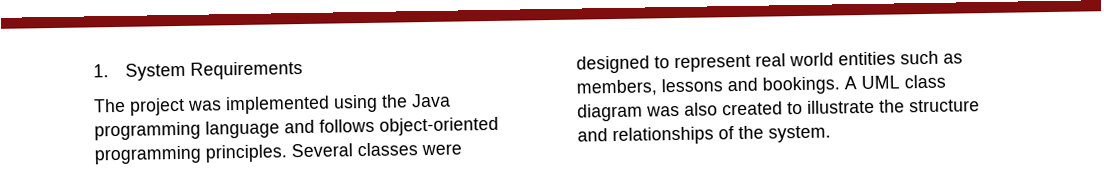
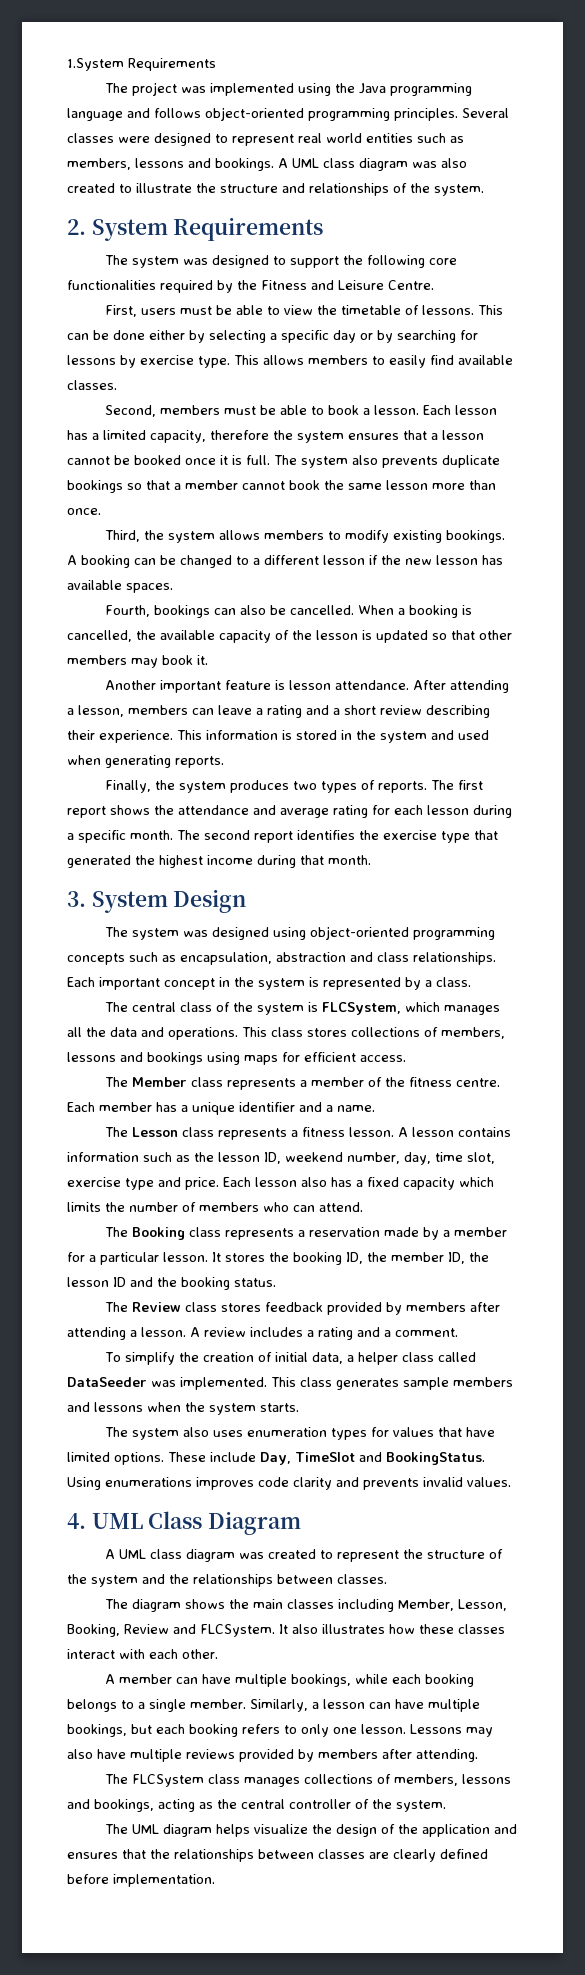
- 1. System Requirements
+ 1.System Requirements
+ 2. System Requirements
+ The system was designed to support the following core functionalities required by the Fitness and Leisure Centre.
+ First, users must be able to view the timetable of lessons. This can be done either by selecting a specific day or by searching for lessons by exercise type. This allows members to easily find available classes.
+ Second, members must be able to book a lesson. Each lesson has a limited capacity, therefore the system ensures that a lesson cannot be booked once it is full. The system also prevents duplicate bookings so that a member cannot book the same lesson more than once.
+ Third, the system allows members to modify existing bookings. A booking can be changed to a different lesson if the new lesson has available spaces.
+ Fourth, bookings can also be cancelled. When a booking is cancelled, the available capacity of the lesson is updated so that other members may book it.
+ Another important feature is lesson attendance. After attending a lesson, members can leave a rating and a short review describing their experience. This information is stored in the system and used when generating reports.
+ Finally, the system produces two types of reports. The first report shows the attendance and average rating for each lesson during a specific month. The second report identifies the exercise type that generated the highest income during that month.
+ 3. System Design
+ The system was designed using object-oriented programming concepts such as encapsulation, abstraction and class relationships. Each important concept in the system is represented by a class.
+ The central class of the system is FLCSystem, which manages all the data and operations. This class stores collections of members, lessons and bookings using maps for efficient access.
+ The Member class represents a member of the fitness centre. Each member has a unique identifier and a name.
+ The Lesson class represents a fitness lesson. A lesson contains information such as the lesson ID, weekend number, day, time slot, exercise type and price. Each lesson also has a fixed capacity which limits the number of members who can attend.
+ The Booking class represents a reservation made by a member for a particular lesson. It stores the booking ID, the member ID, the lesson ID and the booking status.
+ The Review class stores feedback provided by members after attending a lesson. A review includes a rating and a comment.
+ To simplify the creation of initial data, a helper class called DataSeeder was implemented. This class generates sample members and lessons when the system starts.
+ The system also uses enumeration types for values that have limited options. These include Day, TimeSlot and BookingStatus. Using enumerations improves code clarity and prevents invalid values.
+ 4. UML Class Diagram
+ A UML class diagram was created to represent the structure of the system and the relationships between classes.
+ The diagram shows the main classes including Member, Lesson, Booking, Review and FLCSystem. It also illustrates how these classes interact with each other.
+ A member can have multiple bookings, while each booking belongs to a single member. Similarly, a lesson can have multiple bookings, but each booking refers to only one lesson. Lessons may also have multiple reviews provided by members after attending.
+ The FLCSystem class manages collections of members, lessons and bookings, acting as the central controller of the system.
+ The UML diagram helps visualize the design of the application and ensures that the relationships between classes are clearly defined before implementation.

